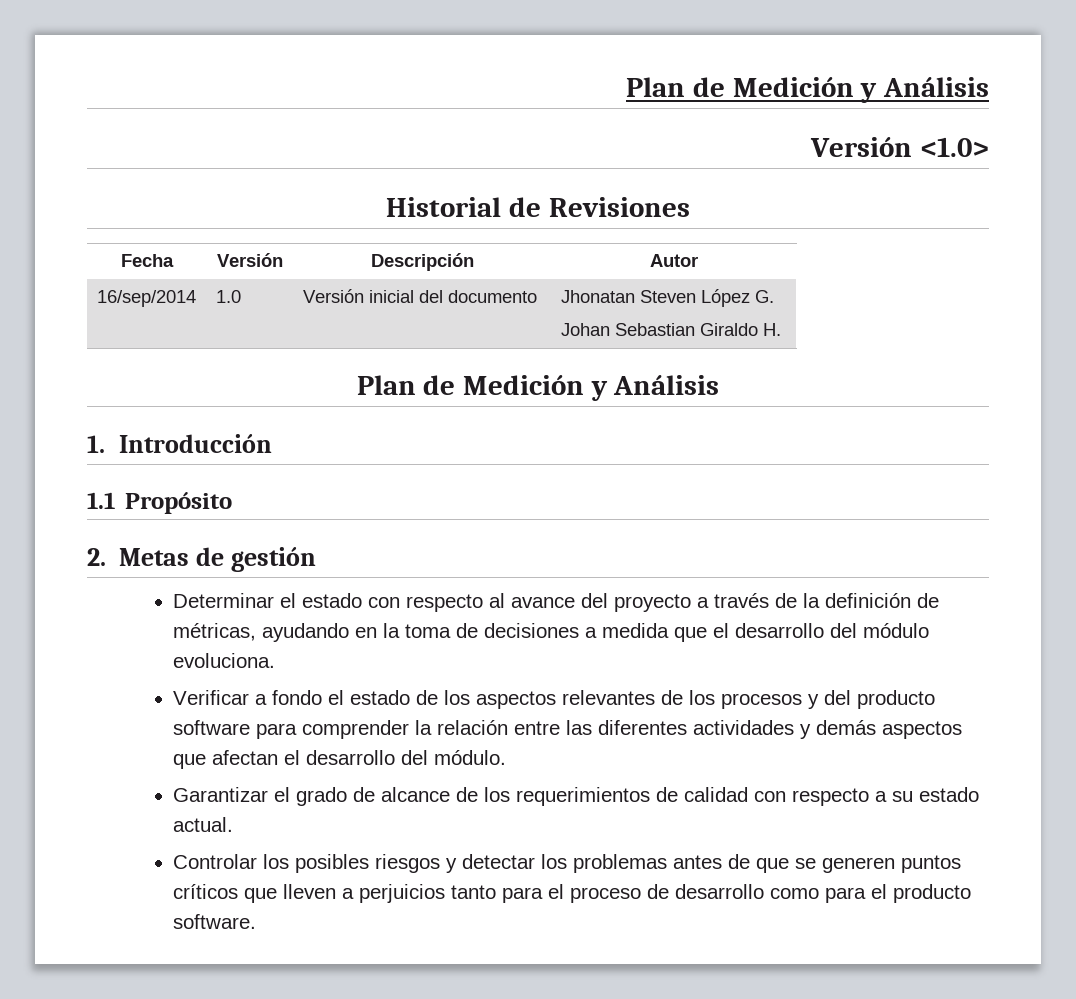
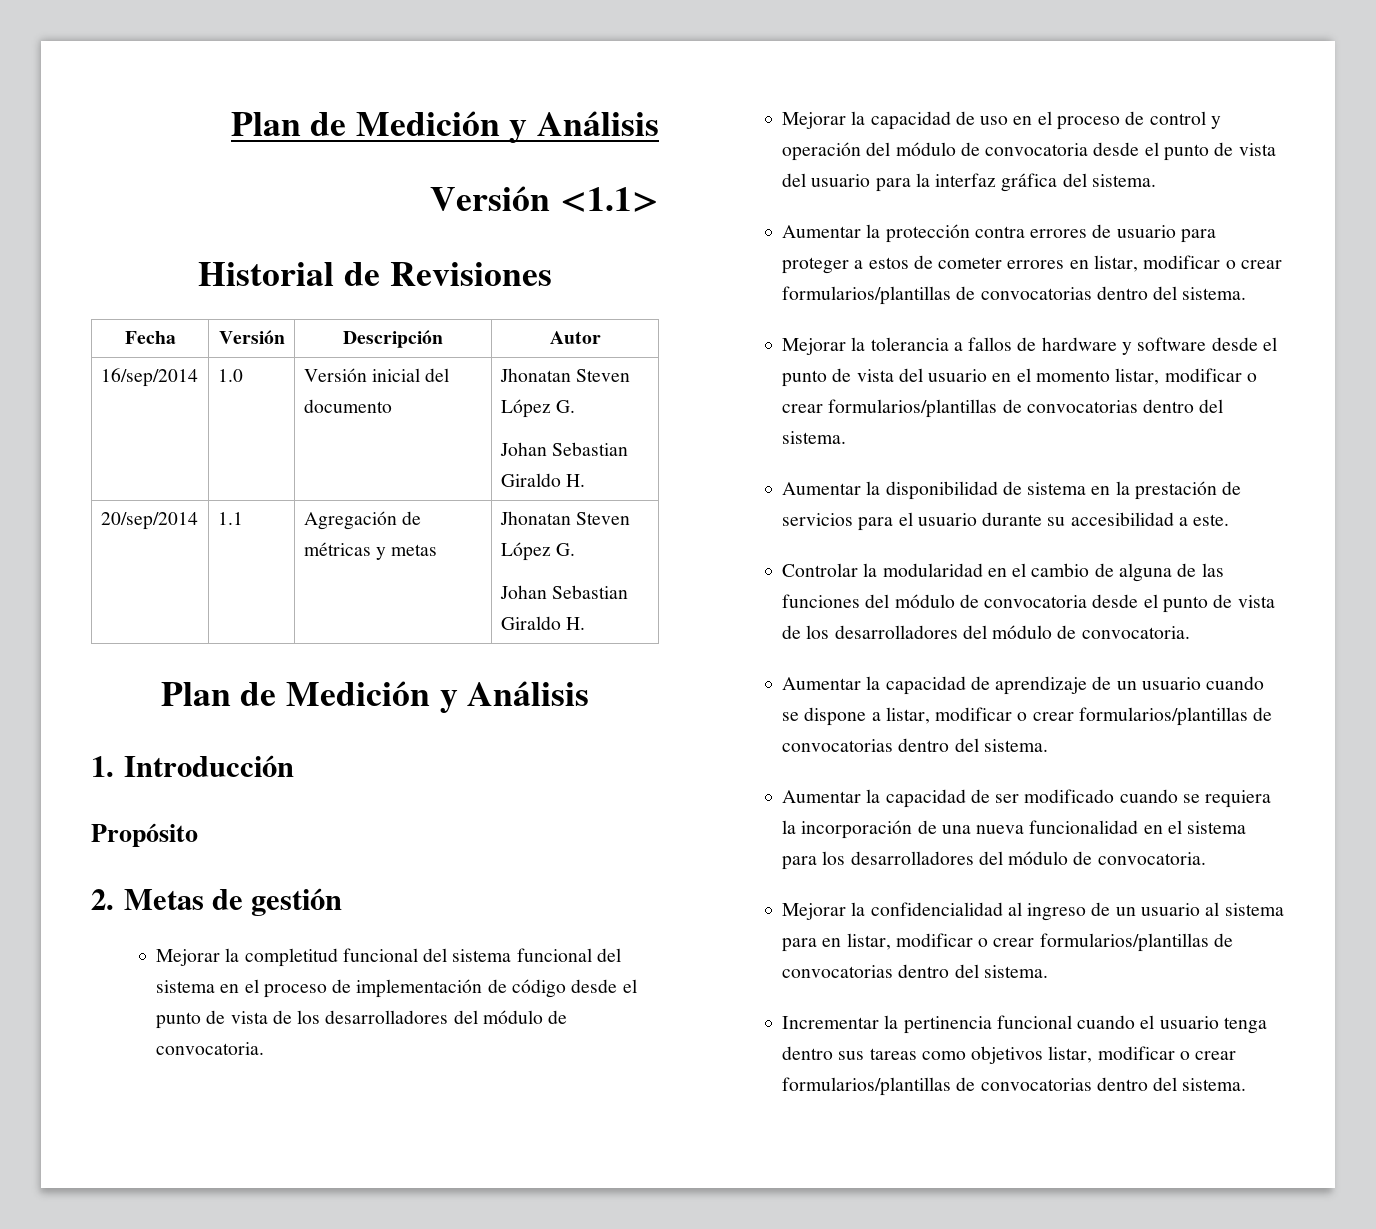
- Versión <1.0>
+ Versión <1.1>
+ 20/sep/2014 | 1.1 | Agregación de métricas y metas | Jhonatan Steven López G.
+ Johan Sebastian Giraldo H.
- 1.1 Propósito
+ Propósito
- Determinar el estado con respecto al avance del proyecto a través de la definición de métricas, ayudando en la toma de decisiones a medida que el desarrollo del módulo evoluciona.
- Verificar a fondo el estado de los aspectos relevantes de los procesos y del producto software para comprender la relación entre las diferentes actividades y demás aspectos que afectan el desarrollo del módulo.
- Garantizar el grado de alcance de los requerimientos de calidad con respecto a su estado actual.
- Controlar los posibles riesgos y detectar los problemas antes de que se generen puntos críticos que lleven a perjuicios tanto para el proceso de desarrollo como para el producto software.
+ Mejorar la completitud funcional del sistema funcional del sistema en el proceso de implementación de código desde el punto de vista de los desarrolladores del módulo de convocatoria.
+ Mejorar la capacidad de uso en el proceso de control y operación del módulo de convocatoria desde el punto de vista del usuario para la interfaz gráfica del sistema.
+ Aumentar la protección contra errores de usuario para proteger a estos de cometer errores en listar, modificar o crear formularios/plantillas de convocatorias dentro del sistema.
+ Mejorar la tolerancia a fallos de hardware y software desde el punto de vista del usuario en el momento listar, modificar o crear formularios/plantillas de convocatorias dentro del sistema.
+ Aumentar la disponibilidad de sistema en la prestación de servicios para el usuario durante su accesibilidad a este.
+ Controlar la modularidad en el cambio de alguna de las funciones del módulo de convocatoria desde el punto de vista de los desarrolladores del módulo de convocatoria.
+ Aumentar la capacidad de aprendizaje de un usuario cuando se dispone a listar, modificar o crear formularios/plantillas de convocatorias dentro del sistema.
+ Aumentar la capacidad de ser modificado cuando se requiera la incorporación de una nueva funcionalidad en el sistema para los desarrolladores del módulo de convocatoria.
+ Mejorar la confidencialidad al ingreso de un usuario al sistema para en listar, modificar o crear formularios/plantillas de convocatorias dentro del sistema.
+ Incrementar la pertinencia funcional cuando el usuario tenga dentro sus tareas como objetivos listar, modificar o crear formularios/plantillas de convocatorias dentro del sistema.

